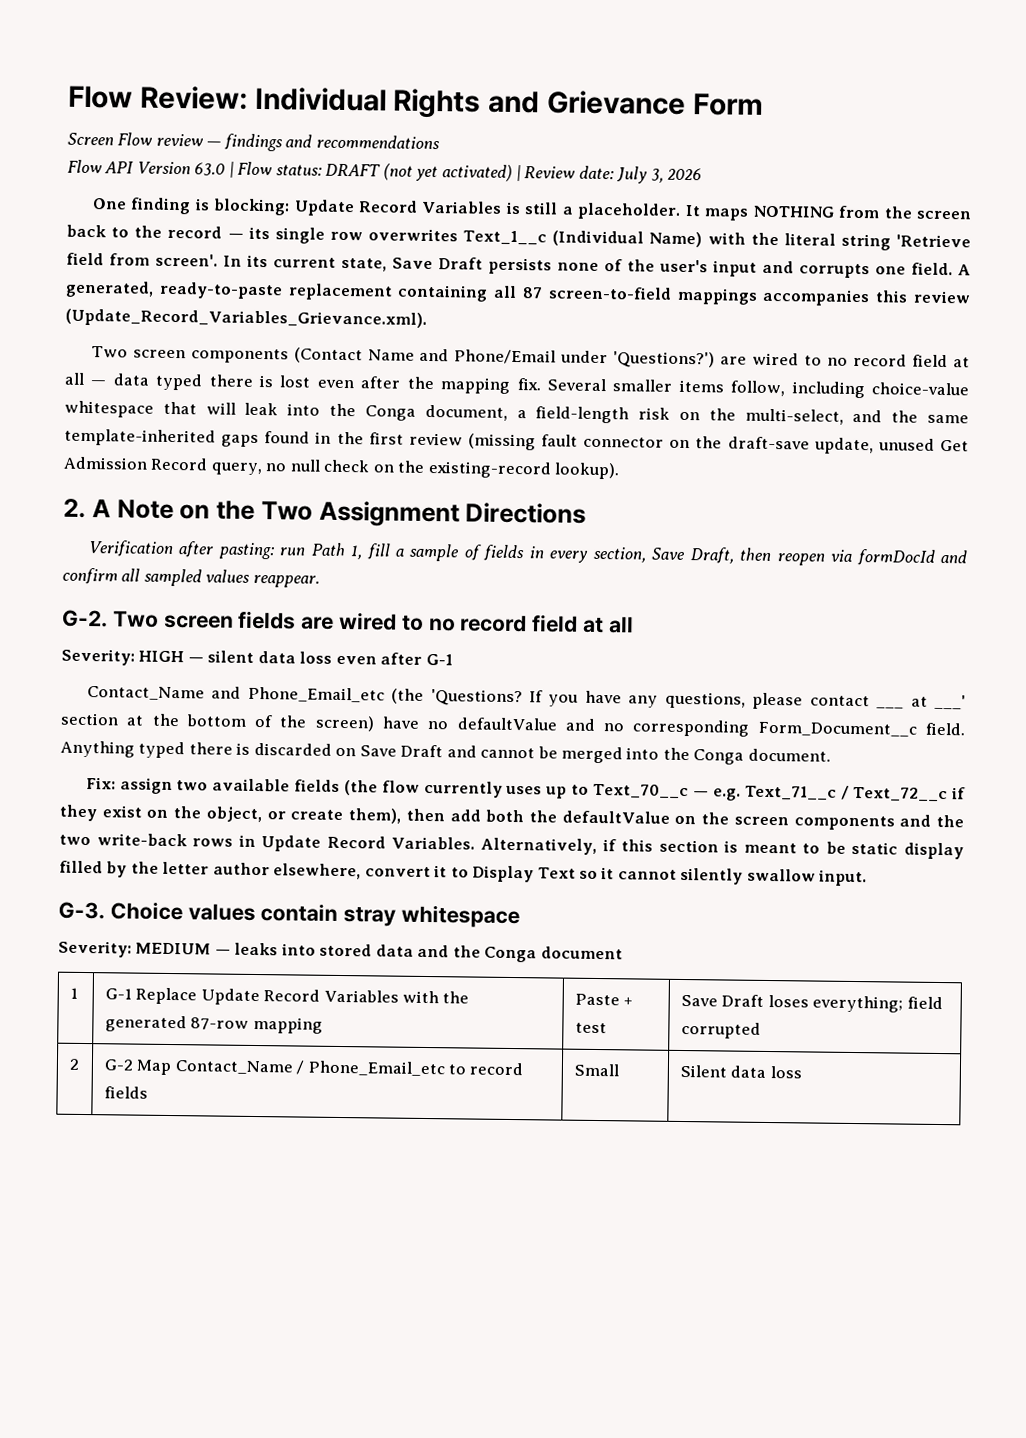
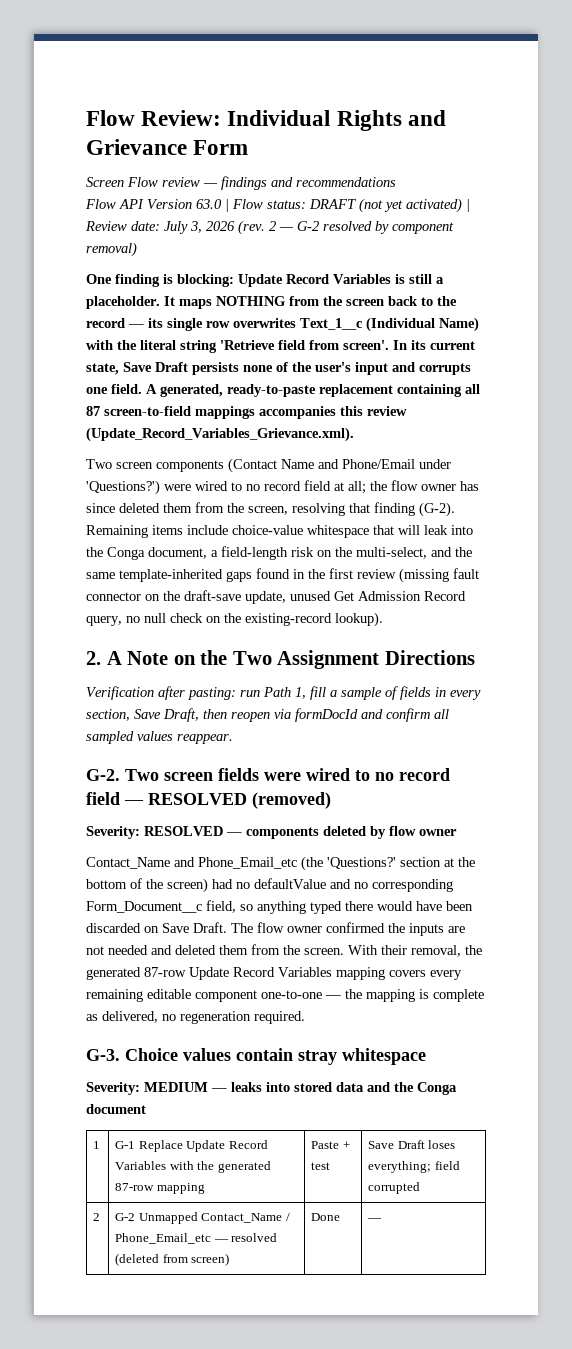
- Flow API Version 63.0 | Flow status: DRAFT (not yet activated) | Review date: July 3, 2026
+ Flow API Version 63.0 | Flow status: DRAFT (not yet activated) | Review date: July 3, 2026 (rev. 2 — G-2 resolved by component removal)
- Two screen components (Contact Name and Phone/Email under 'Questions?') are wired to no record field at all — data typed there is lost even after the mapping fix. Several smaller items follow, including choice-value whitespace that will leak into the Conga document, a field-length risk on the multi-select, and the same template-inherited gaps found in the first review (missing fault connector on the draft-save update, unused Get Admission Record query, no null check on the existing-record lookup).
+ Two screen components (Contact Name and Phone/Email under 'Questions?') were wired to no record field at all; the flow owner has since deleted them from the screen, resolving that finding (G-2). Remaining items include choice-value whitespace that will leak into the Conga document, a field-length risk on the multi-select, and the same template-inherited gaps found in the first review (missing fault connector on the draft-save update, unused Get Admission Record query, no null check on the existing-record lookup).
- G-2. Two screen fields are wired to no record field at all
- Severity: HIGH — silent data loss even after G-1
- Contact_Name and Phone_Email_etc (the 'Questions? If you have any questions, please contact ___ at ___' section at the bottom of the screen) have no defaultValue and no corresponding Form_Document__c field. Anything typed there is discarded on Save Draft and cannot be merged into the Conga document.
- Fix: assign two available fields (the flow currently uses up to Text_70__c — e.g. Text_71__c / Text_72__c if they exist on the object, or create them), then add both the defaultValue on the screen components and the two write-back rows in Update Record Variables. Alternatively, if this section is meant to be static display filled by the letter author elsewhere, convert it to Display Text so it cannot silently swallow input.
+ G-2. Two screen fields were wired to no record field — RESOLVED (removed)
+ Severity: RESOLVED — components deleted by flow owner
+ Contact_Name and Phone_Email_etc (the 'Questions?' section at the bottom of the screen) had no defaultValue and no corresponding Form_Document__c field, so anything typed there would have been discarded on Save Draft. The flow owner confirmed the inputs are not needed and deleted them from the screen. With their removal, the generated 87-row Update Record Variables mapping covers every remaining editable component one-to-one — the mapping is complete as delivered, no regeneration required.
- 2 | G-2 Map Contact_Name / Phone_Email_etc to record fields | Small | Silent data loss
+ 2 | G-2 Unmapped Contact_Name / Phone_Email_etc — resolved (deleted from screen) | Done | —

